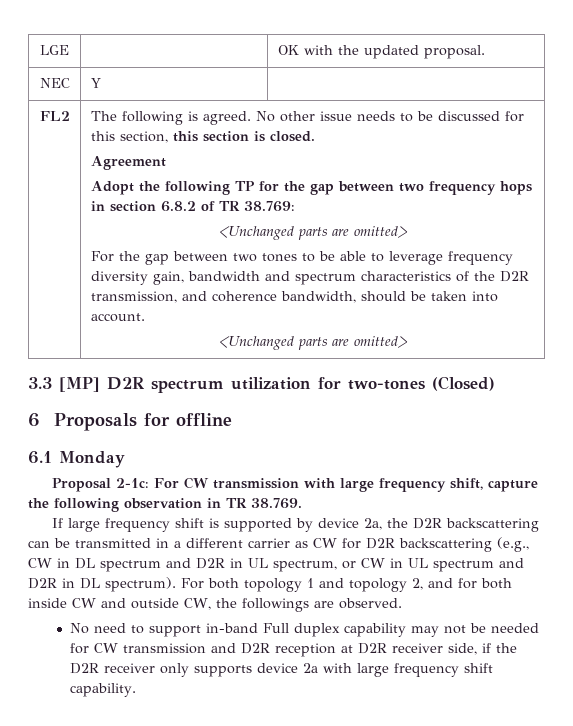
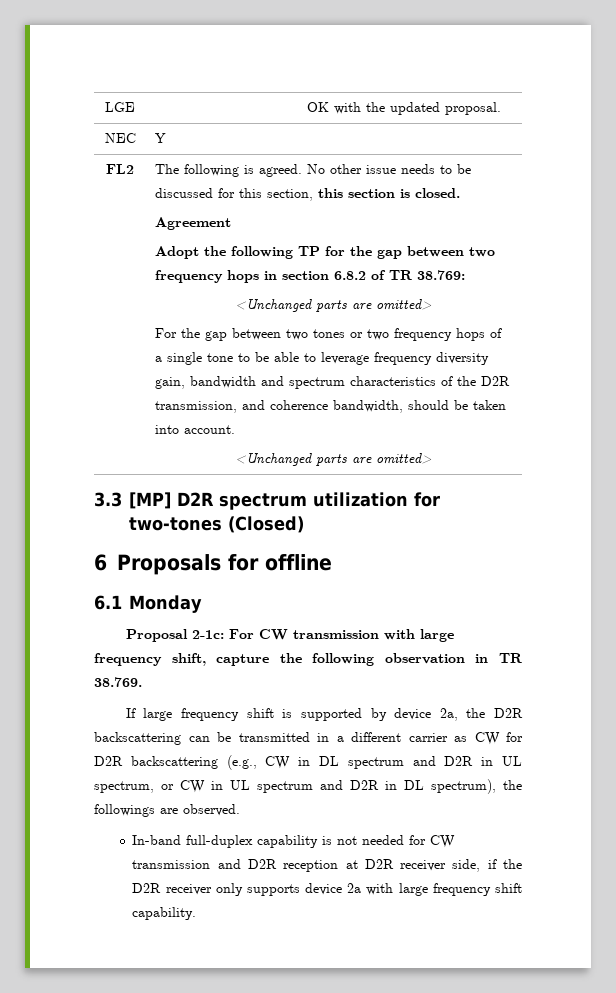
- For the gap between two tones to be able to leverage frequency diversity gain, bandwidth and spectrum characteristics of the D2R transmission, and coherence bandwidth, should be taken into account.
+ For the gap between two tones or two frequency hops of a single tone to be able to leverage frequency diversity gain, bandwidth and spectrum characteristics of the D2R transmission, and coherence bandwidth, should be taken into account.
- If large frequency shift is supported by device 2a, the D2R backscattering can be transmitted in a different carrier as CW for D2R backscattering (e.g., CW in DL spectrum and D2R in UL spectrum, or CW in UL spectrum and D2R in DL spectrum). For both topology 1 and topology 2, and for both inside CW and outside CW, the followings are observed.
- No need to support in-band Full duplex capability may not be needed for CW transmission and D2R reception at D2R receiver side, if the D2R receiver only supports device 2a with large frequency shift capability.
+ If large frequency shift is supported by device 2a, the D2R backscattering can be transmitted in a different carrier as CW for D2R backscattering (e.g., CW in DL spectrum and D2R in UL spectrum, or CW in UL spectrum and D2R in DL spectrum), the followings are observed.
+ In-band full-duplex capability is not needed for CW transmission and D2R reception at D2R receiver side, if the D2R receiver only supports device 2a with large frequency shift capability.

